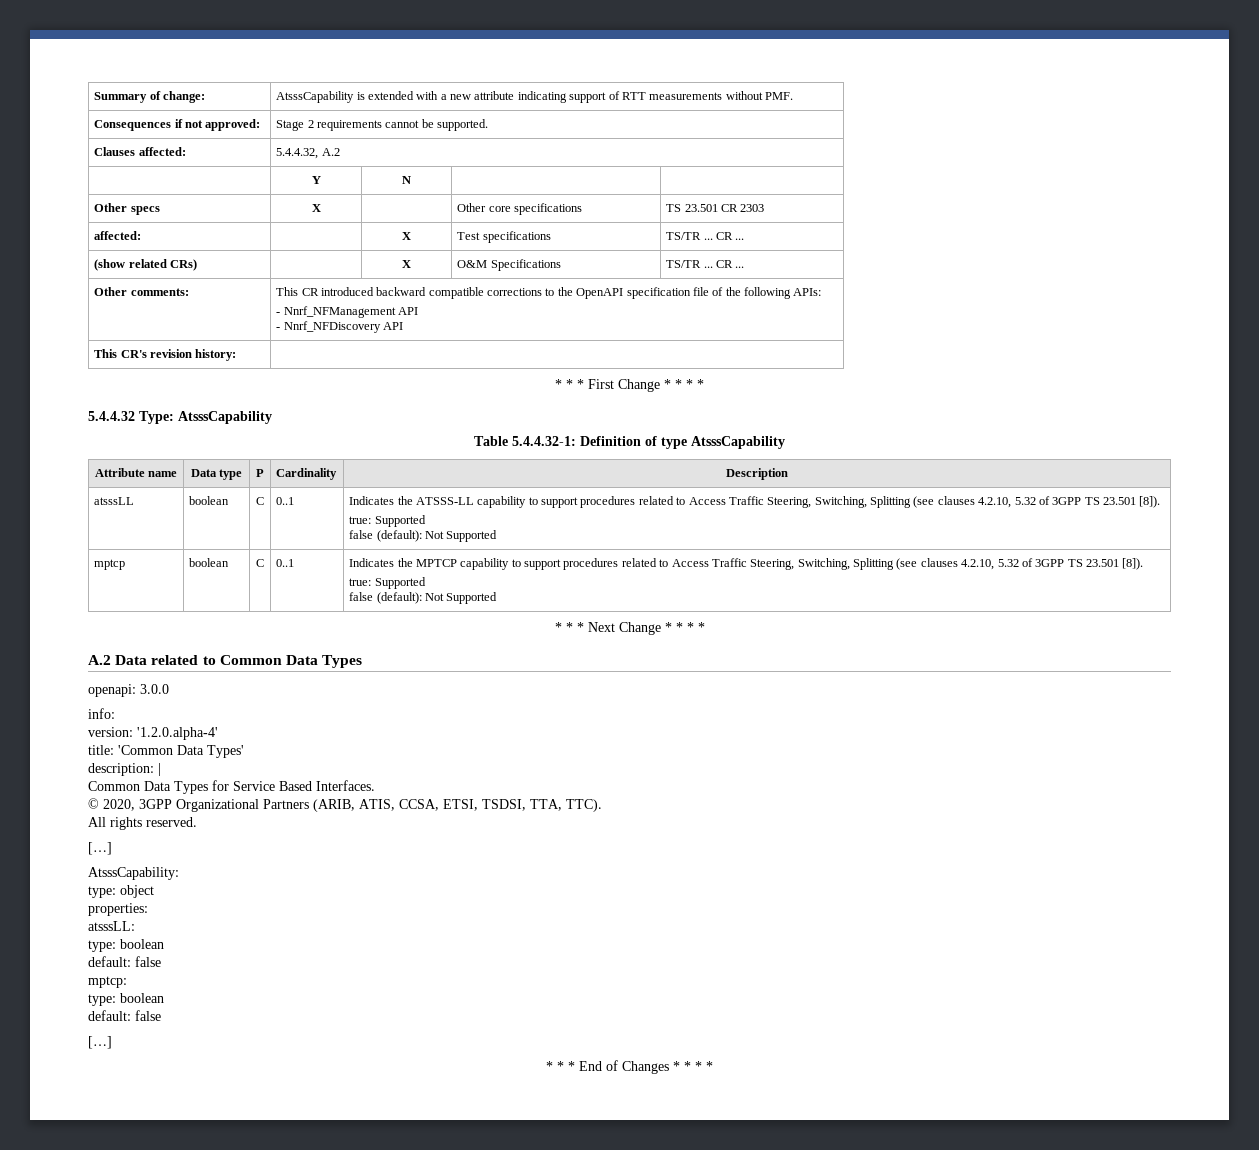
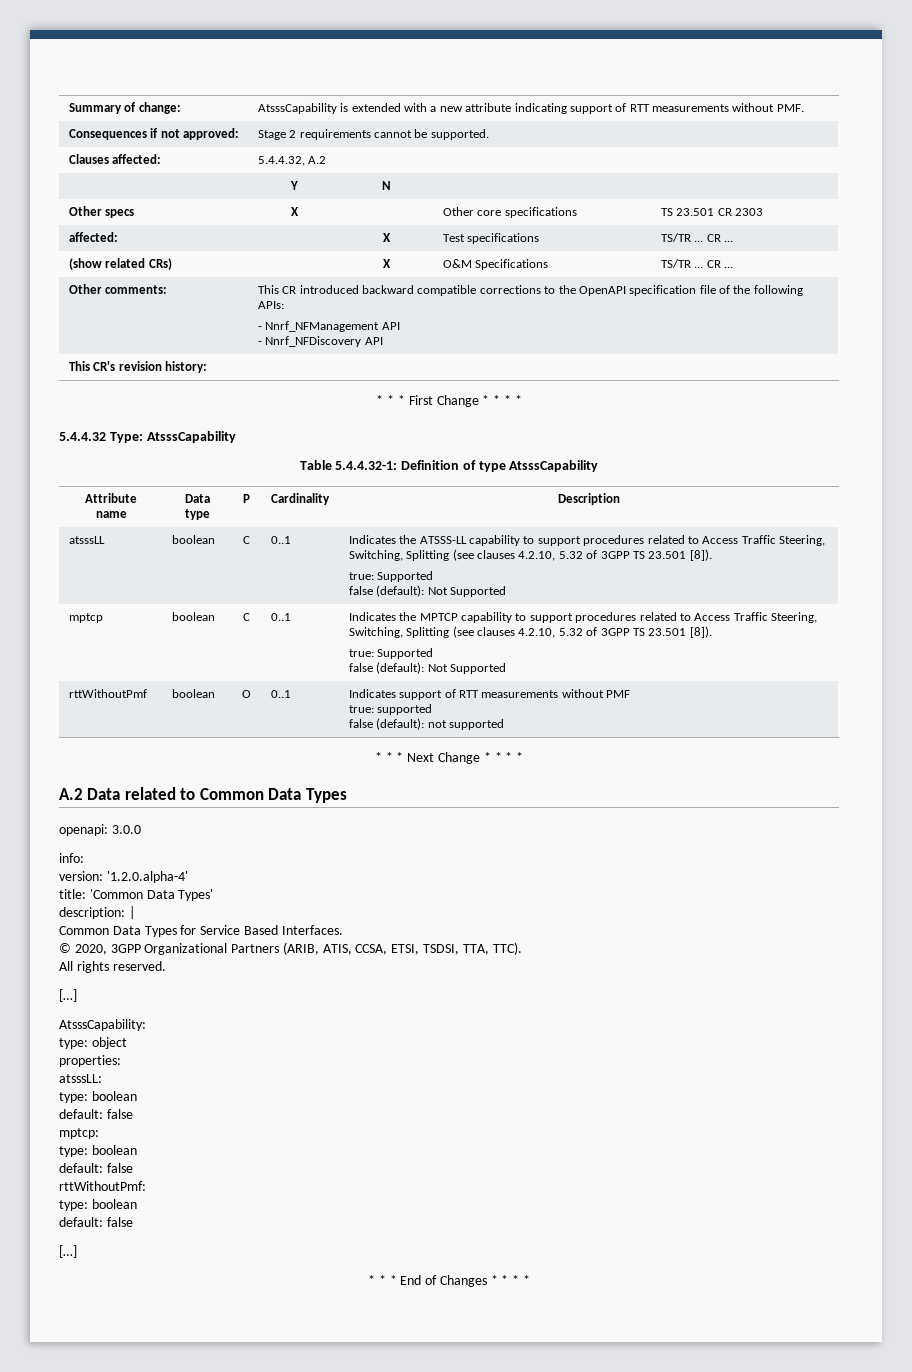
+ rttWithoutPmf | boolean | O | 0..1 | Indicates support of RTT measurements without PMF
+ true: supported
+ false (default): not supported
+ rttWithoutPmf:
+ type: boolean
+ default: false

